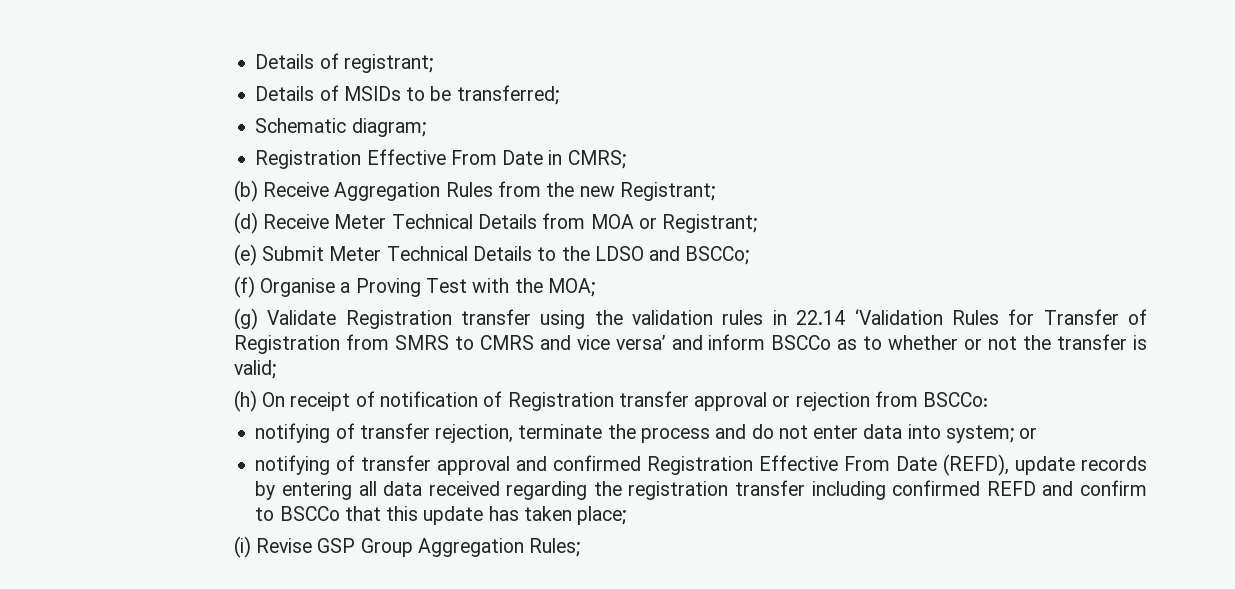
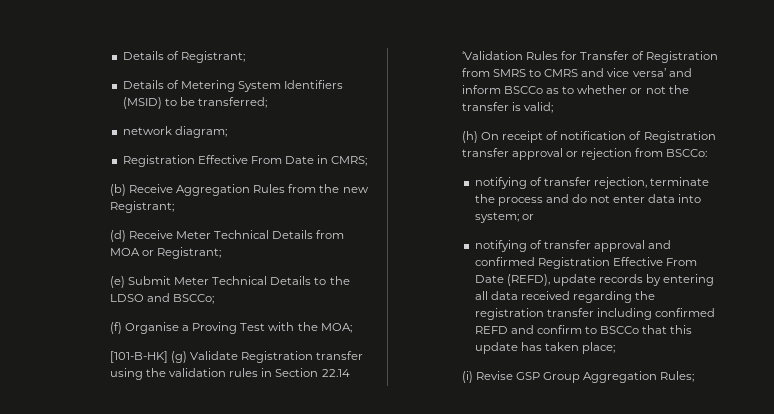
- Details of registrant;
- Details of MSIDs to be transferred;
+ Details of Registrant;
+ Details of Metering System Identifiers (MSID) to be transferred;
- Schematic diagram;
+ network diagram;
- (g) Validate Registration transfer using the validation rules in 22.14 ‘Validation Rules for Transfer of Registration from SMRS to CMRS and vice versa’ and inform BSCCo as to whether or not the transfer is valid;
+ [101-B-HK] (g) Validate Registration transfer using the validation rules in Section 22.14 ‘Validation Rules for Transfer of Registration from SMRS to CMRS and vice versa’ and inform BSCCo as to whether or not the transfer is valid;

